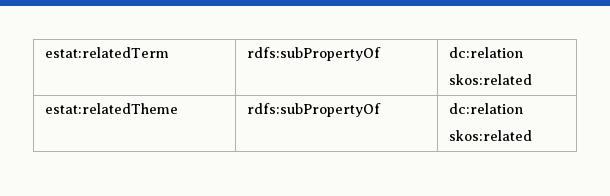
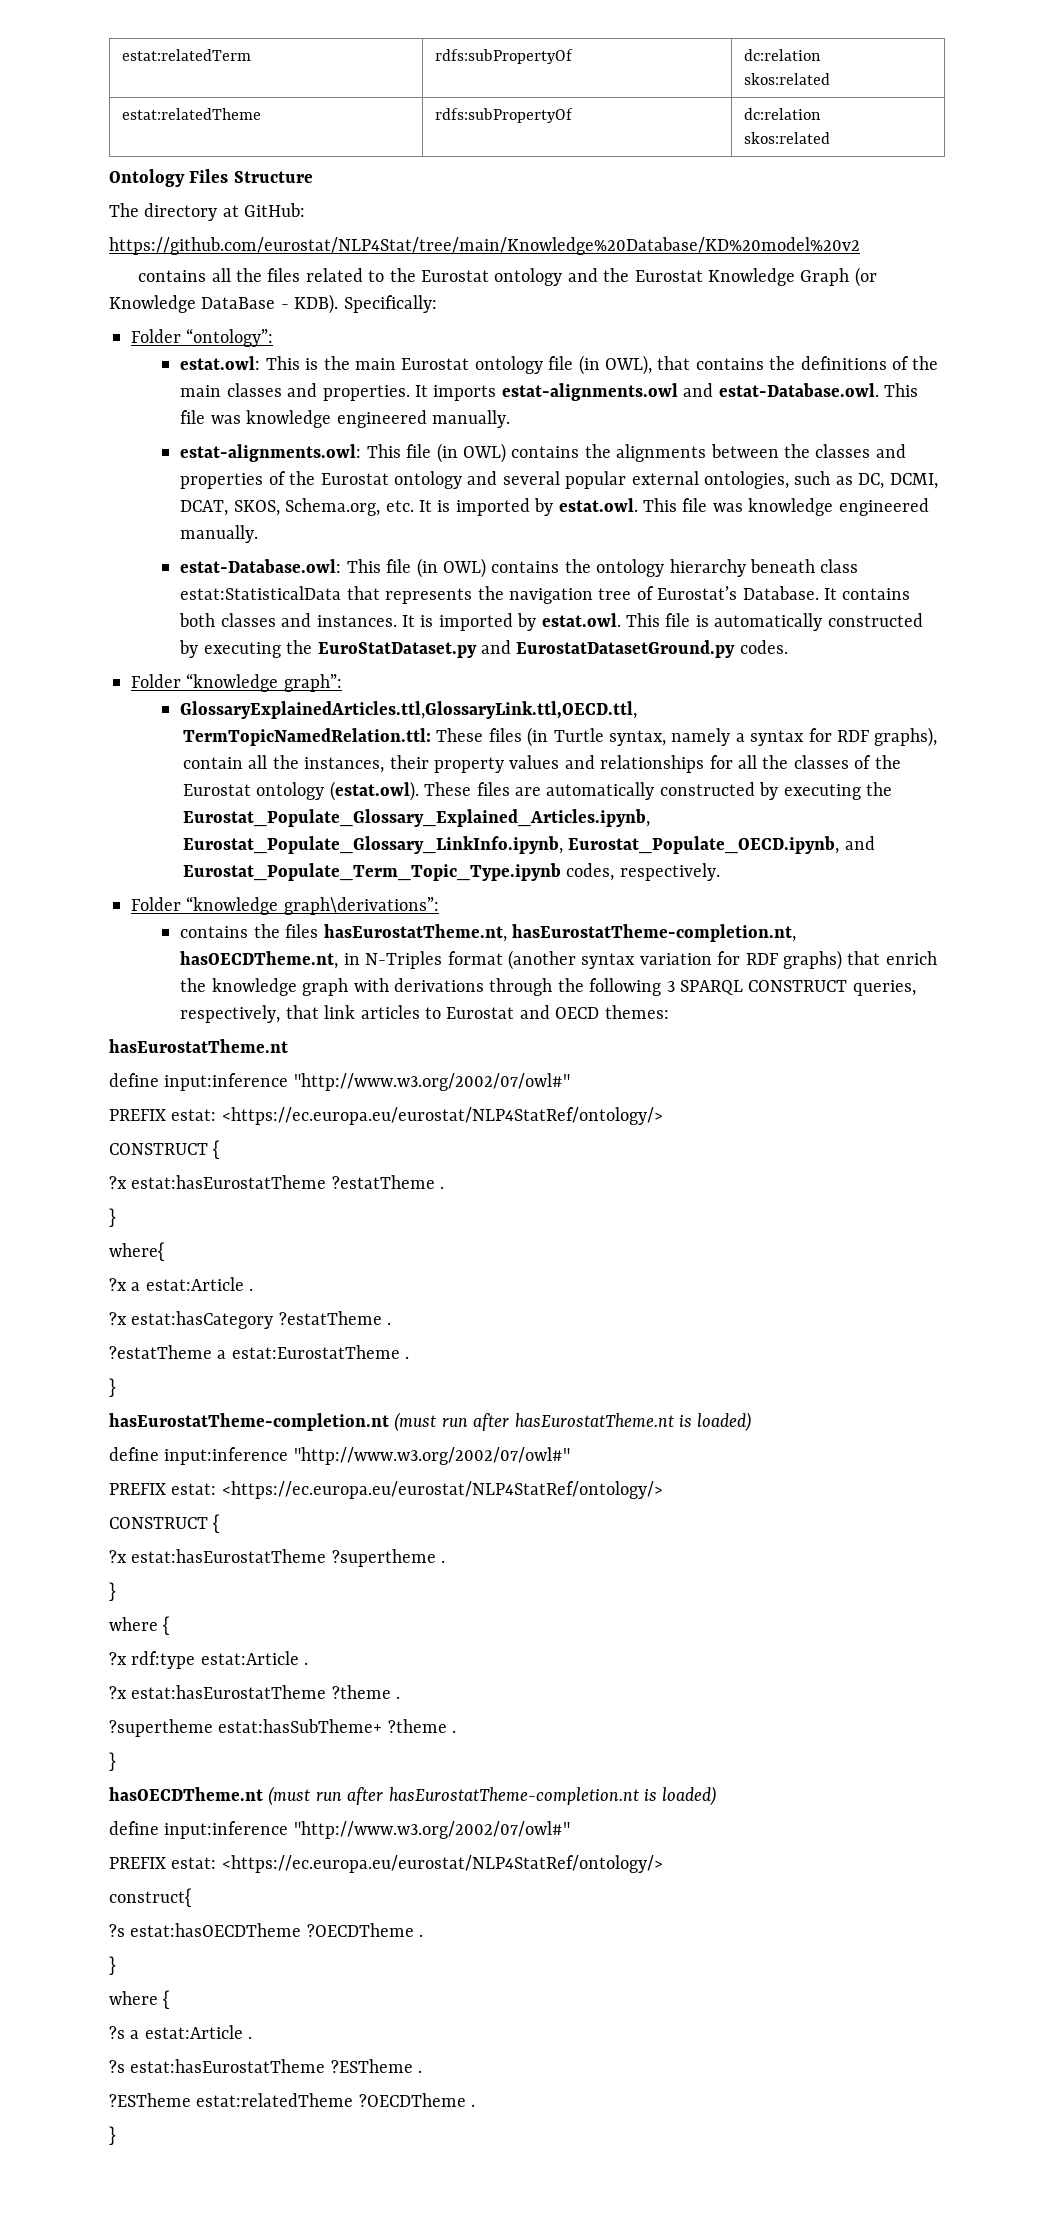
+ Ontology Files Structure
+ The directory at GitHub:
+ https://github.com/eurostat/NLP4Stat/tree/main/Knowledge%20Database/KD%20model%20v2
+ contains all the files related to the Eurostat ontology and the Eurostat Knowledge Graph (or Knowledge DataBase - KDB). Specifically:
+ Folder “ontology”:
+ estat.owl: This is the main Eurostat ontology file (in OWL), that contains the definitions of the main classes and properties. It imports estat-alignments.owl and estat-Database.owl. This file was knowledge engineered manually.
+ estat-alignments.owl: This file (in OWL) contains the alignments between the classes and properties of the Eurostat ontology and several popular external ontologies, such as DC, DCMI, DCAT, SKOS, Schema.org, etc. It is imported by estat.owl. This file was knowledge engineered manually.
+ estat-Database.owl: This file (in OWL) contains the ontology hierarchy beneath class estat:StatisticalData that represents the navigation tree of Eurostat’s Database. It contains both classes and instances. It is imported by estat.owl. This file is automatically constructed by executing the EuroStatDataset.py and EurostatDatasetGround.py codes.
+ Folder “knowledge graph”:
+ GlossaryExplainedArticles.ttl,GlossaryLink.ttl,OECD.ttl,
+ TermTopicNamedRelation.ttl: These files (in Turtle syntax, namely a syntax for RDF graphs), contain all the instances, their property values and relationships for all the classes of the Eurostat ontology (estat.owl). These files are automatically constructed by executing the Eurostat_Populate_Glossary_Explained_Articles.ipynb, Eurostat_Populate_Glossary_LinkInfo.ipynb, Eurostat_Populate_OECD.ipynb, and Eurostat_Populate_Term_Topic_Type.ipynb codes, respectively.
+ Folder “knowledge graph\derivations”:
+ contains the files hasEurostatTheme.nt, hasEurostatTheme-completion.nt, hasOECDTheme.nt, in N-Triples format (another syntax variation for RDF graphs) that enrich the knowledge graph with derivations through the following 3 SPARQL CONSTRUCT queries, respectively, that link articles to Eurostat and OECD themes:
+ hasEurostatTheme.nt
+ define input:inference "http://www.w3.org/2002/07/owl#"
+ PREFIX estat: <https://ec.europa.eu/eurostat/NLP4StatRef/ontology/>
+ CONSTRUCT {
+ ?x estat:hasEurostatTheme ?estatTheme .
+ }
+ where{
+ ?x a estat:Article .
+ ?x estat:hasCategory ?estatTheme .
+ ?estatTheme a estat:EurostatTheme .
+ }
+ hasEurostatTheme-completion.nt (must run after hasEurostatTheme.nt is loaded)
+ define input:inference "http://www.w3.org/2002/07/owl#"
+ PREFIX estat: <https://ec.europa.eu/eurostat/NLP4StatRef/ontology/>
+ CONSTRUCT {
+ ?x estat:hasEurostatTheme ?supertheme .
+ }
+ where {
+ ?x rdf:type estat:Article .
+ ?x estat:hasEurostatTheme ?theme .
+ ?supertheme estat:hasSubTheme+ ?theme .
+ }
+ hasOECDTheme.nt (must run after hasEurostatTheme-completion.nt is loaded)
+ define input:inference "http://www.w3.org/2002/07/owl#"
+ PREFIX estat: <https://ec.europa.eu/eurostat/NLP4StatRef/ontology/>
+ construct{
+ ?s estat:hasOECDTheme ?OECDTheme .
+ }
+ where {
+ ?s a estat:Article .
+ ?s estat:hasEurostatTheme ?ESTheme .
+ ?ESTheme estat:relatedTheme ?OECDTheme .
+ }

